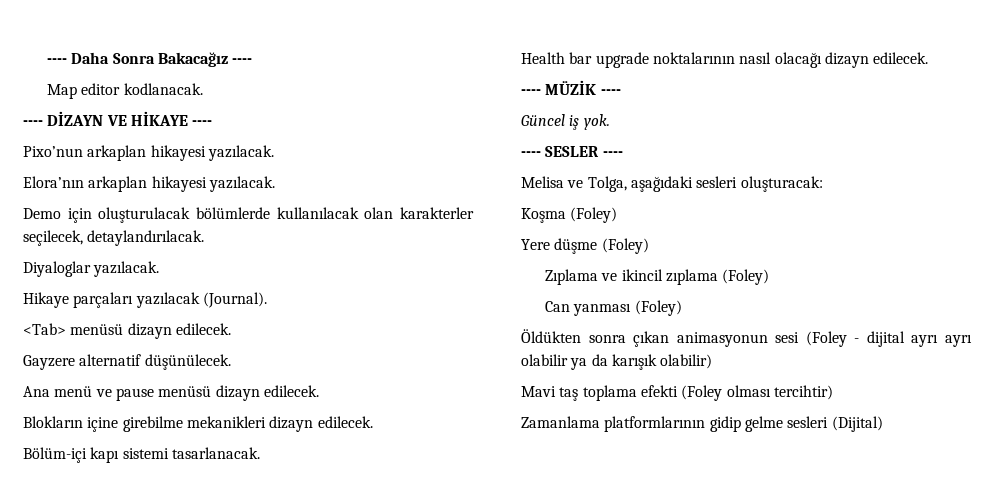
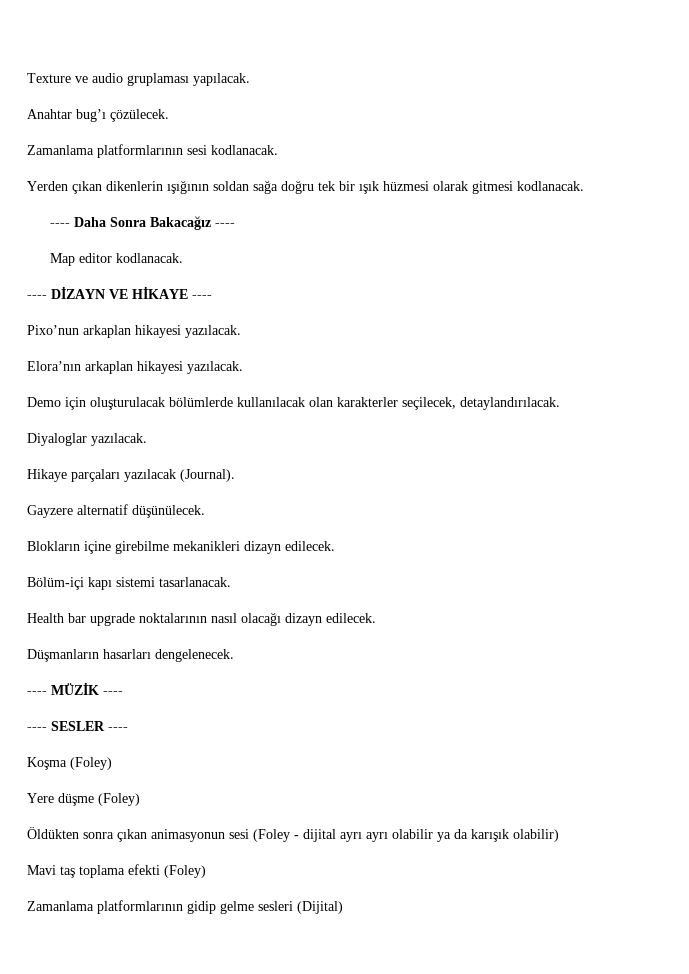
+ Texture ve audio gruplaması yapılacak.
+ Anahtar bug’ı çözülecek.
+ Zamanlama platformlarının sesi kodlanacak.
+ Yerden çıkan dikenlerin ışığının soldan sağa doğru tek bir ışık hüzmesi olarak gitmesi kodlanacak.
- <Tab> menüsü dizayn edilecek.
- Ana menü ve pause menüsü dizayn edilecek.
+ Düşmanların hasarları dengelenecek.
- Güncel iş yok.
- Melisa ve Tolga, aşağıdaki sesleri oluşturacak:
- Zıplama ve ikincil zıplama (Foley)
- Can yanması (Foley)
- Mavi taş toplama efekti (Foley olması tercihtir)
+ Mavi taş toplama efekti (Foley)

